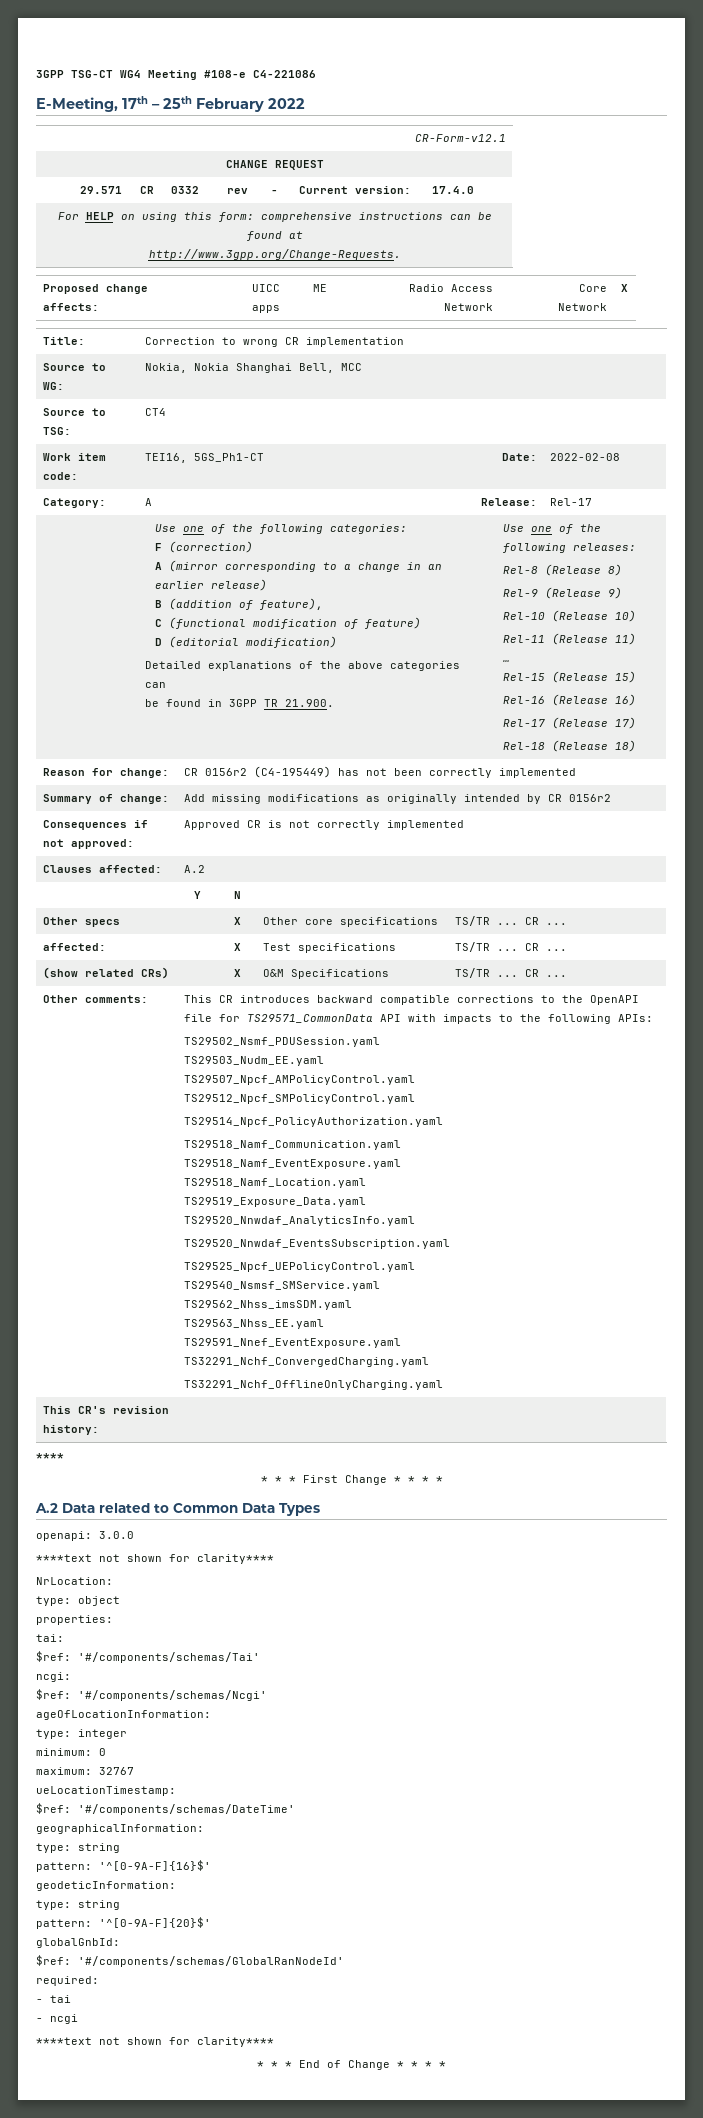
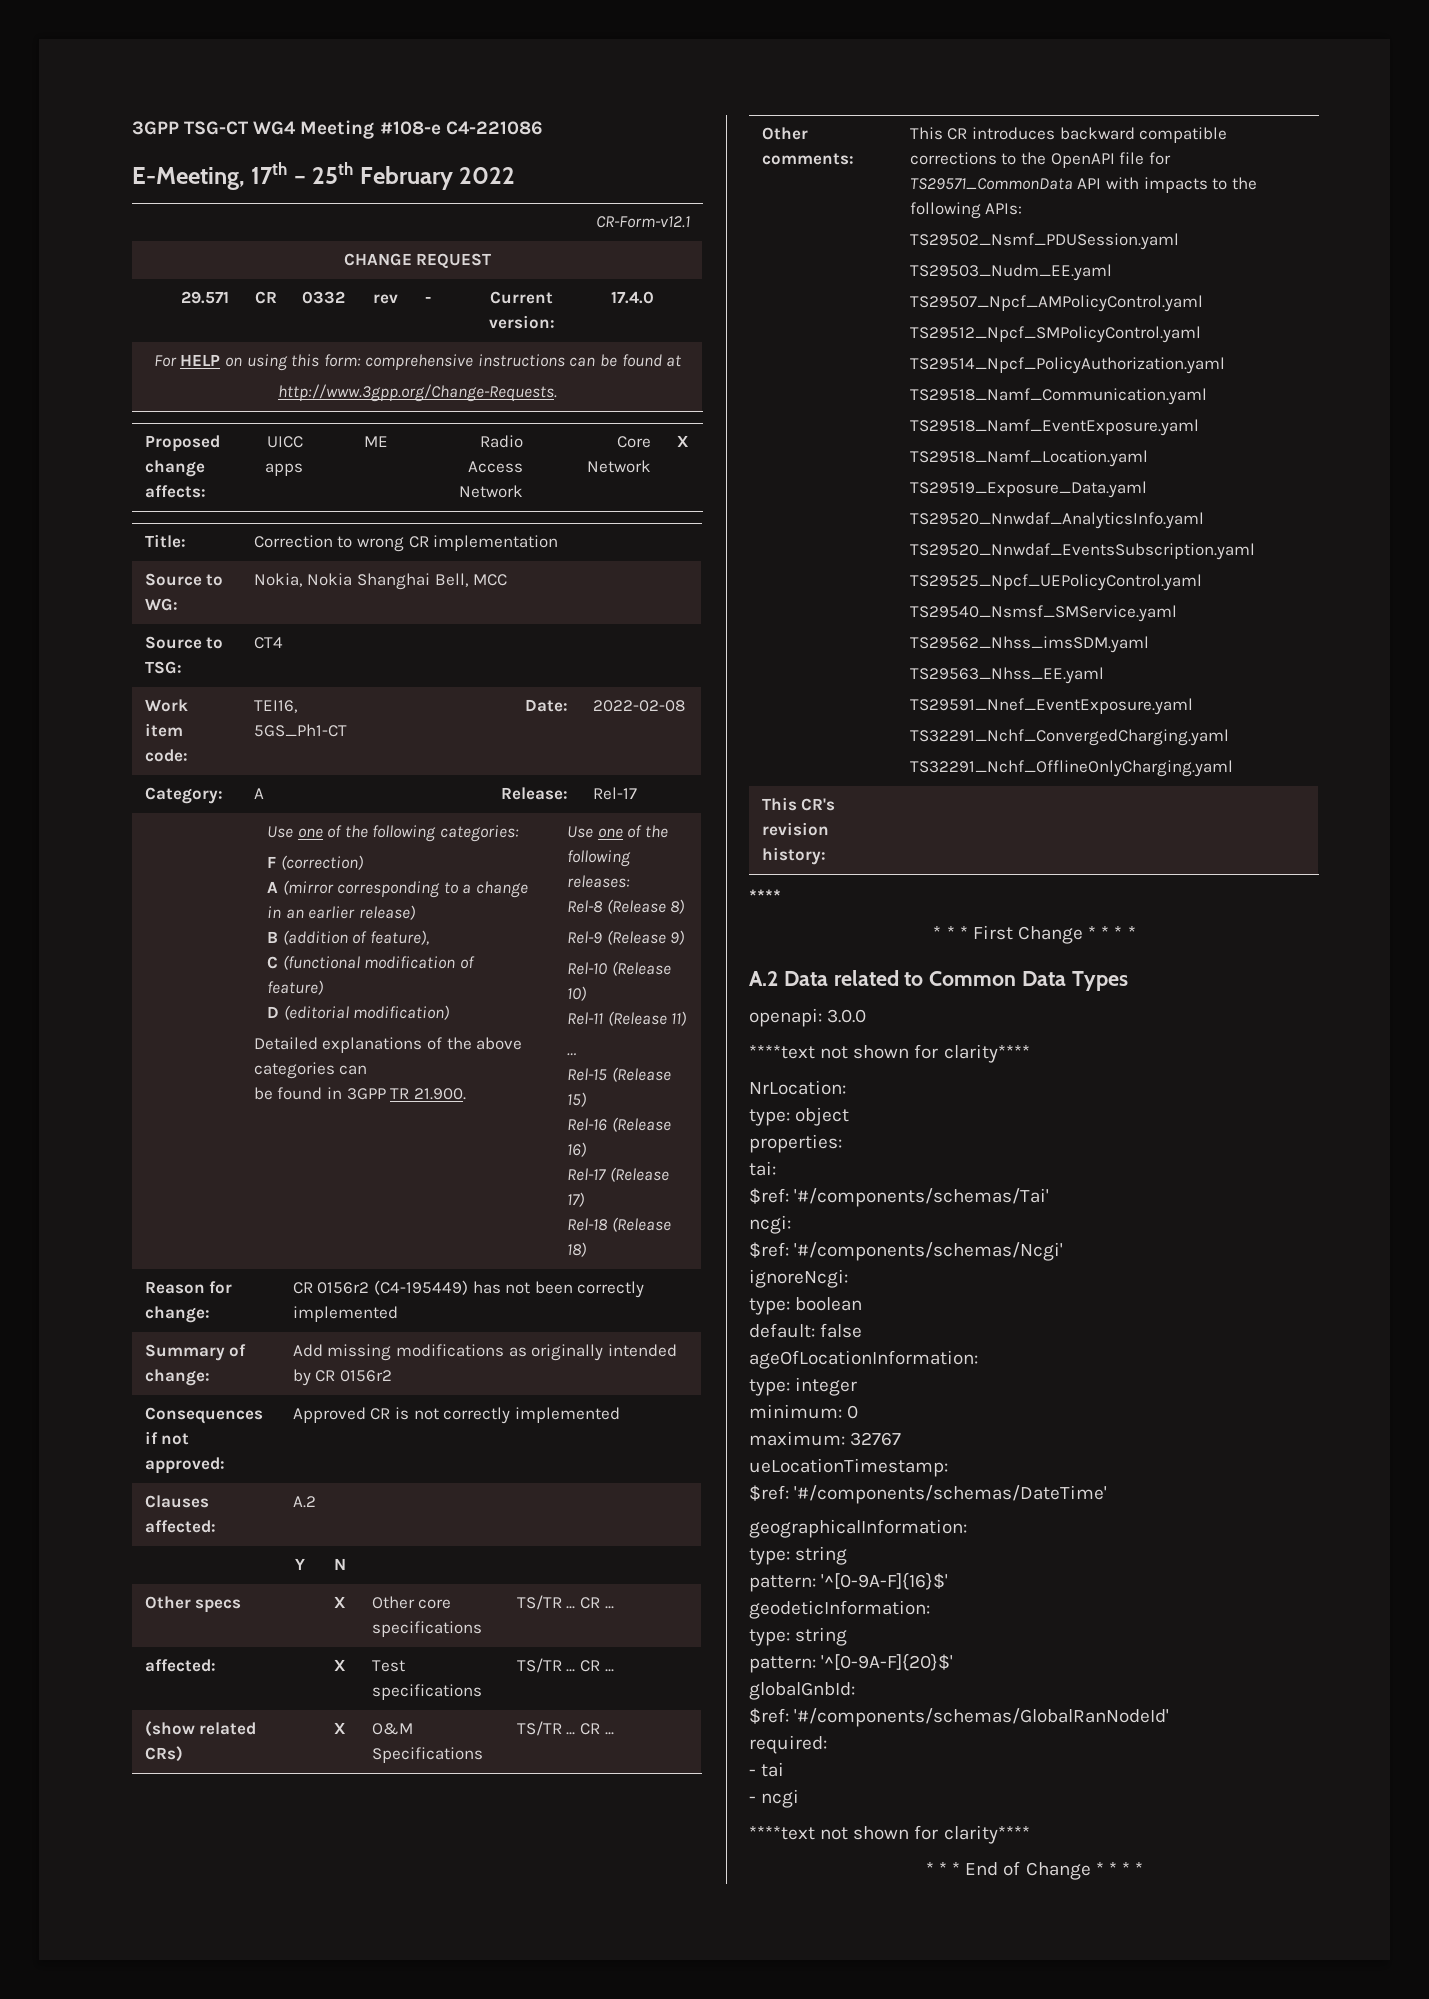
+ ignoreNcgi:
+ type: boolean
+ default: false

